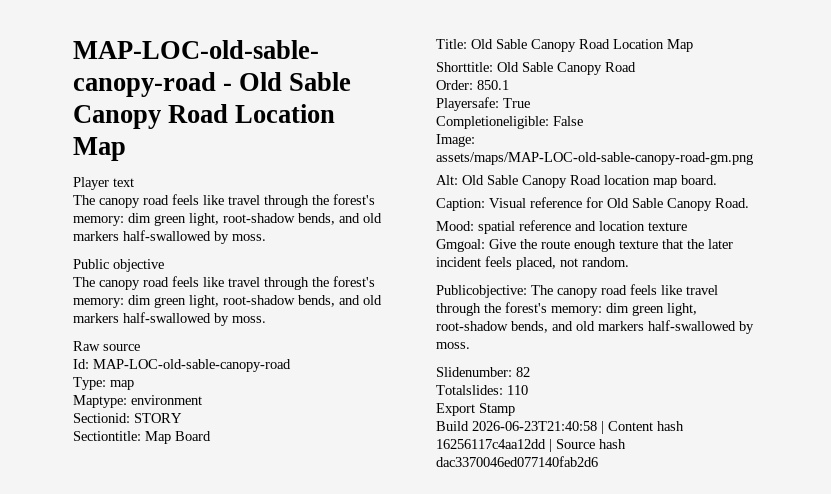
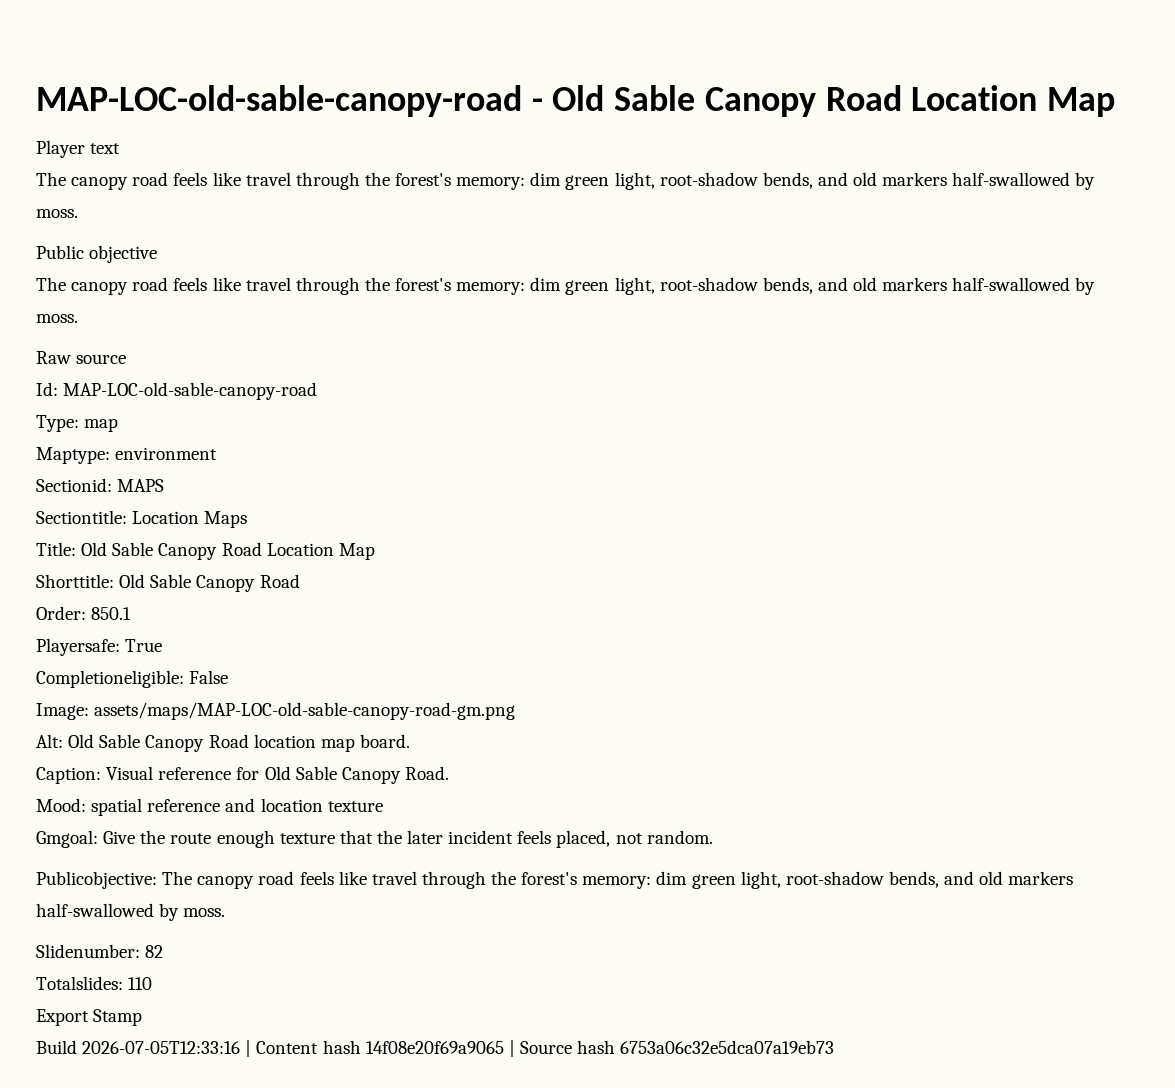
- Sectionid: STORY
+ Sectionid: MAPS
- Sectiontitle: Map Board
+ Sectiontitle: Location Maps
- Build 2026-06-23T21:40:58 | Content hash 16256117c4aa12dd | Source hash dac3370046ed077140fab2d6
+ Build 2026-07-05T12:33:16 | Content hash 14f08e20f69a9065 | Source hash 6753a06c32e5dca07a19eb73

